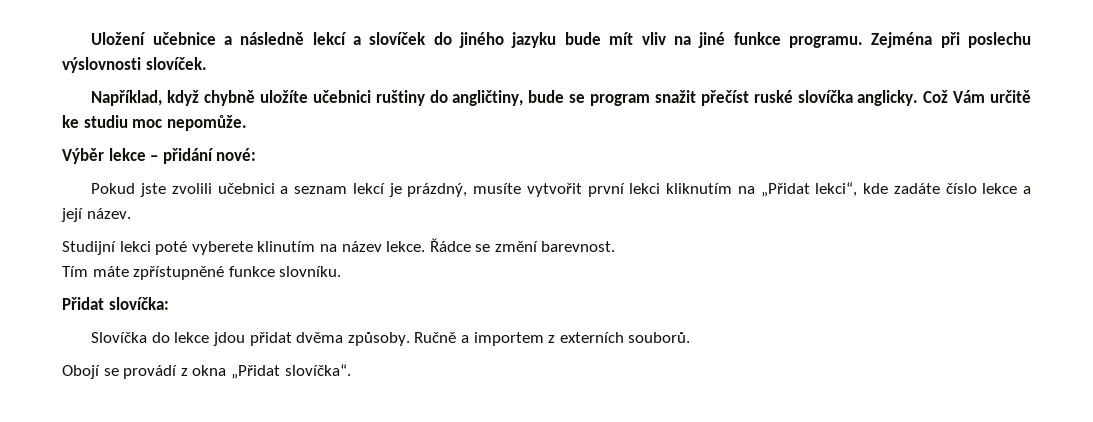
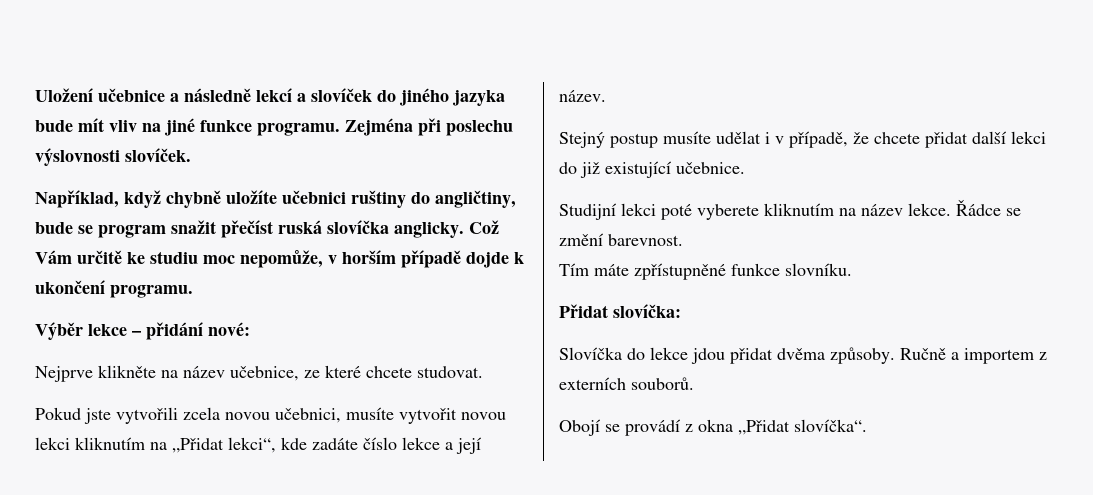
- Uložení učebnice a následně lekcí a slovíček do jiného jazyku bude mít vliv na jiné funkce programu.
+ Uložení učebnice a následně lekcí a slovíček do jiného jazyka bude mít vliv na jiné funkce programu.
- Například, když chybně uložíte učebnici ruštiny do angličtiny, bude se program snažit přečíst ruské slovíčka anglicky.
+ Například, když chybně uložíte učebnici ruštiny do angličtiny, bude se program snažit přečíst ruská slovíčka anglicky.
- Což Vám určitě ke studiu moc nepomůže.
+ Což Vám určitě ke studiu moc nepomůže, v horším případě dojde k ukončení programu.
- Pokud jste zvolili učebnici a seznam lekcí je prázdný, musíte vytvořit první lekci kliknutím na „Přidat lekci“, kde zadáte číslo lekce a její název.
+ Nejprve klikněte na název učebnice, ze které chcete studovat.
+ Pokud jste vytvořili zcela novou učebnici, musíte vytvořit novou lekci kliknutím na „Přidat lekci“, kde zadáte číslo lekce a její název.
+ Stejný postup musíte udělat i v případě, že chcete přidat další lekci do již existující učebnice.
- Studijní lekci poté vyberete klinutím na název lekce.
+ Studijní lekci poté vyberete kliknutím na název lekce.

